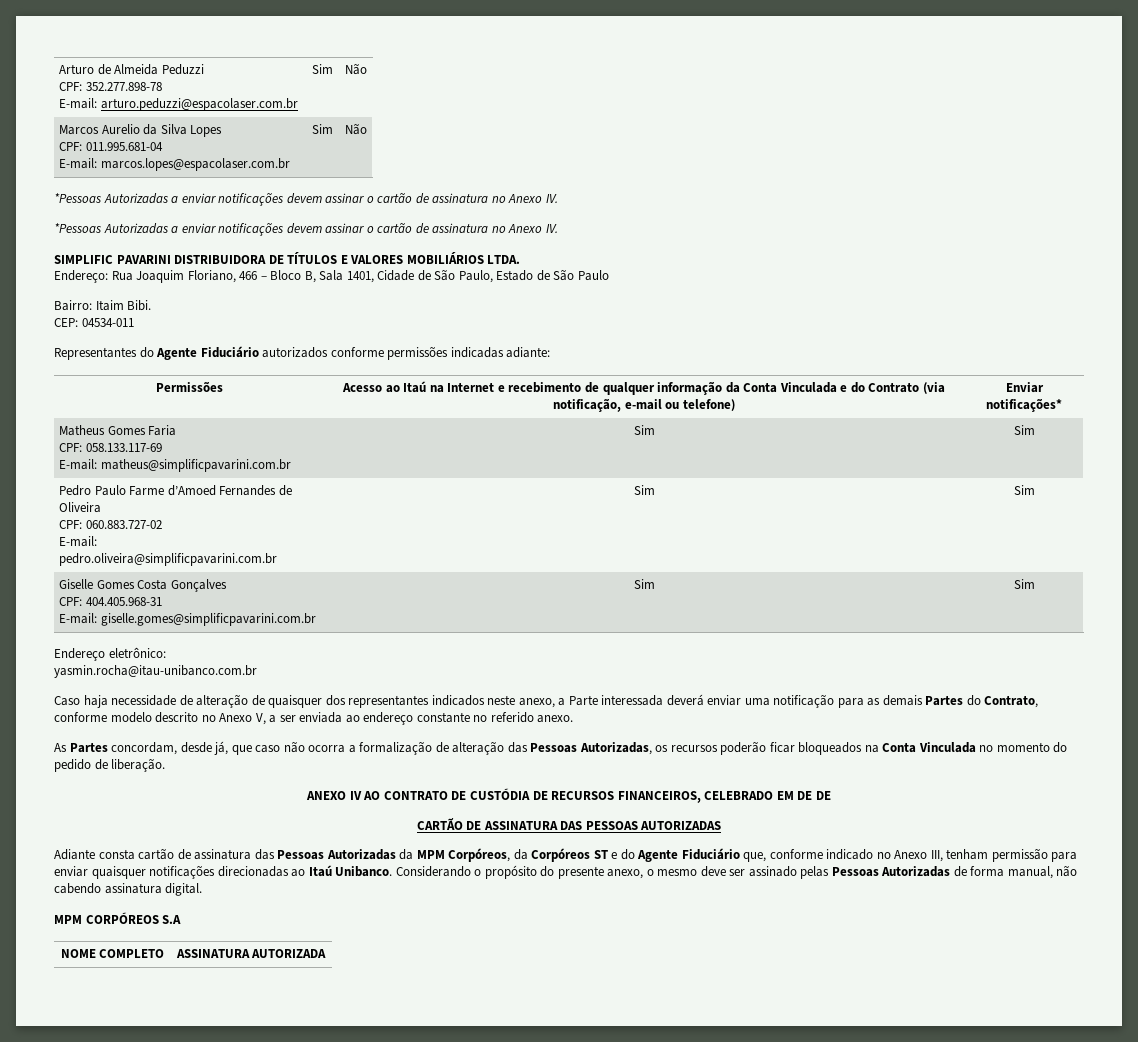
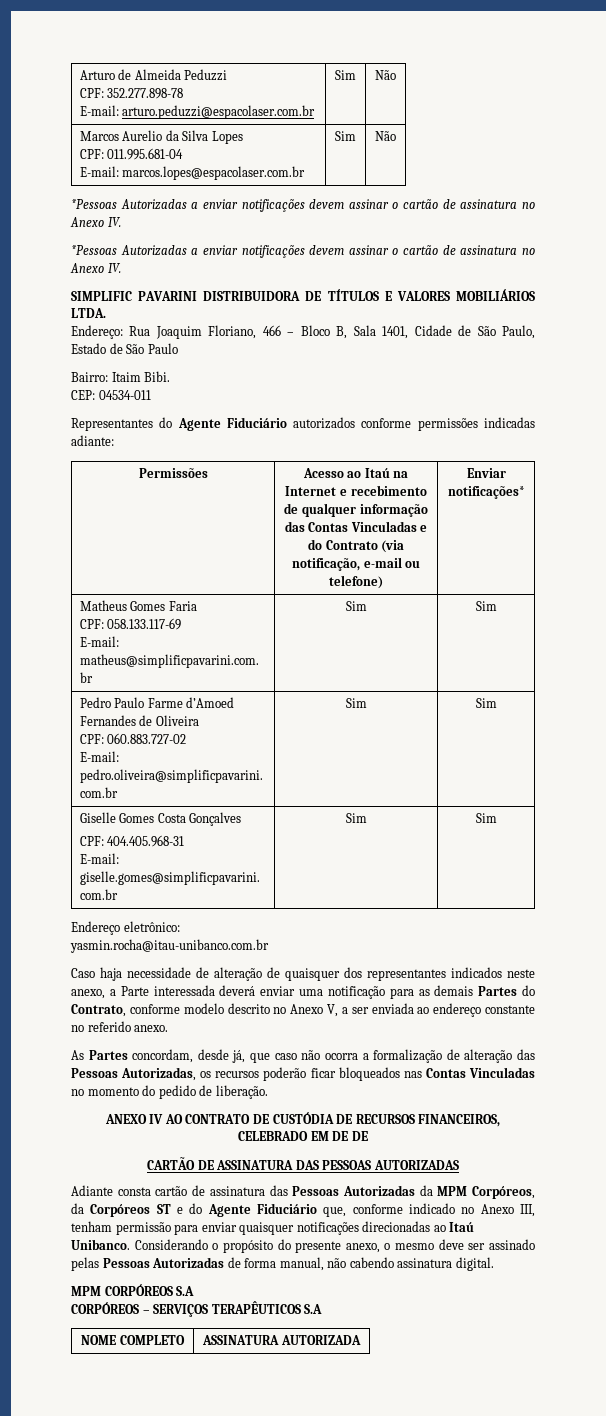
- Permissões | Acesso ao Itaú na Internet e recebimento de qualquer informação da Conta Vinculada e do Contrato (via notificação, e-mail ou telefone) | Enviar notificações*
+ Permissões | Acesso ao Itaú na Internet e recebimento de qualquer informação das Contas Vinculadas e do Contrato (via notificação, e-mail ou telefone) | Enviar notificações*
- As Partes concordam, desde já, que caso não ocorra a formalização de alteração das Pessoas Autorizadas, os recursos poderão ficar bloqueados na Conta Vinculada no momento do pedido de liberação.
+ As Partes concordam, desde já, que caso não ocorra a formalização de alteração das Pessoas Autorizadas, os recursos poderão ficar bloqueados nas Contas Vinculadas no momento do pedido de liberação.
+ CORPÓREOS – SERVIÇOS TERAPÊUTICOS S.A

